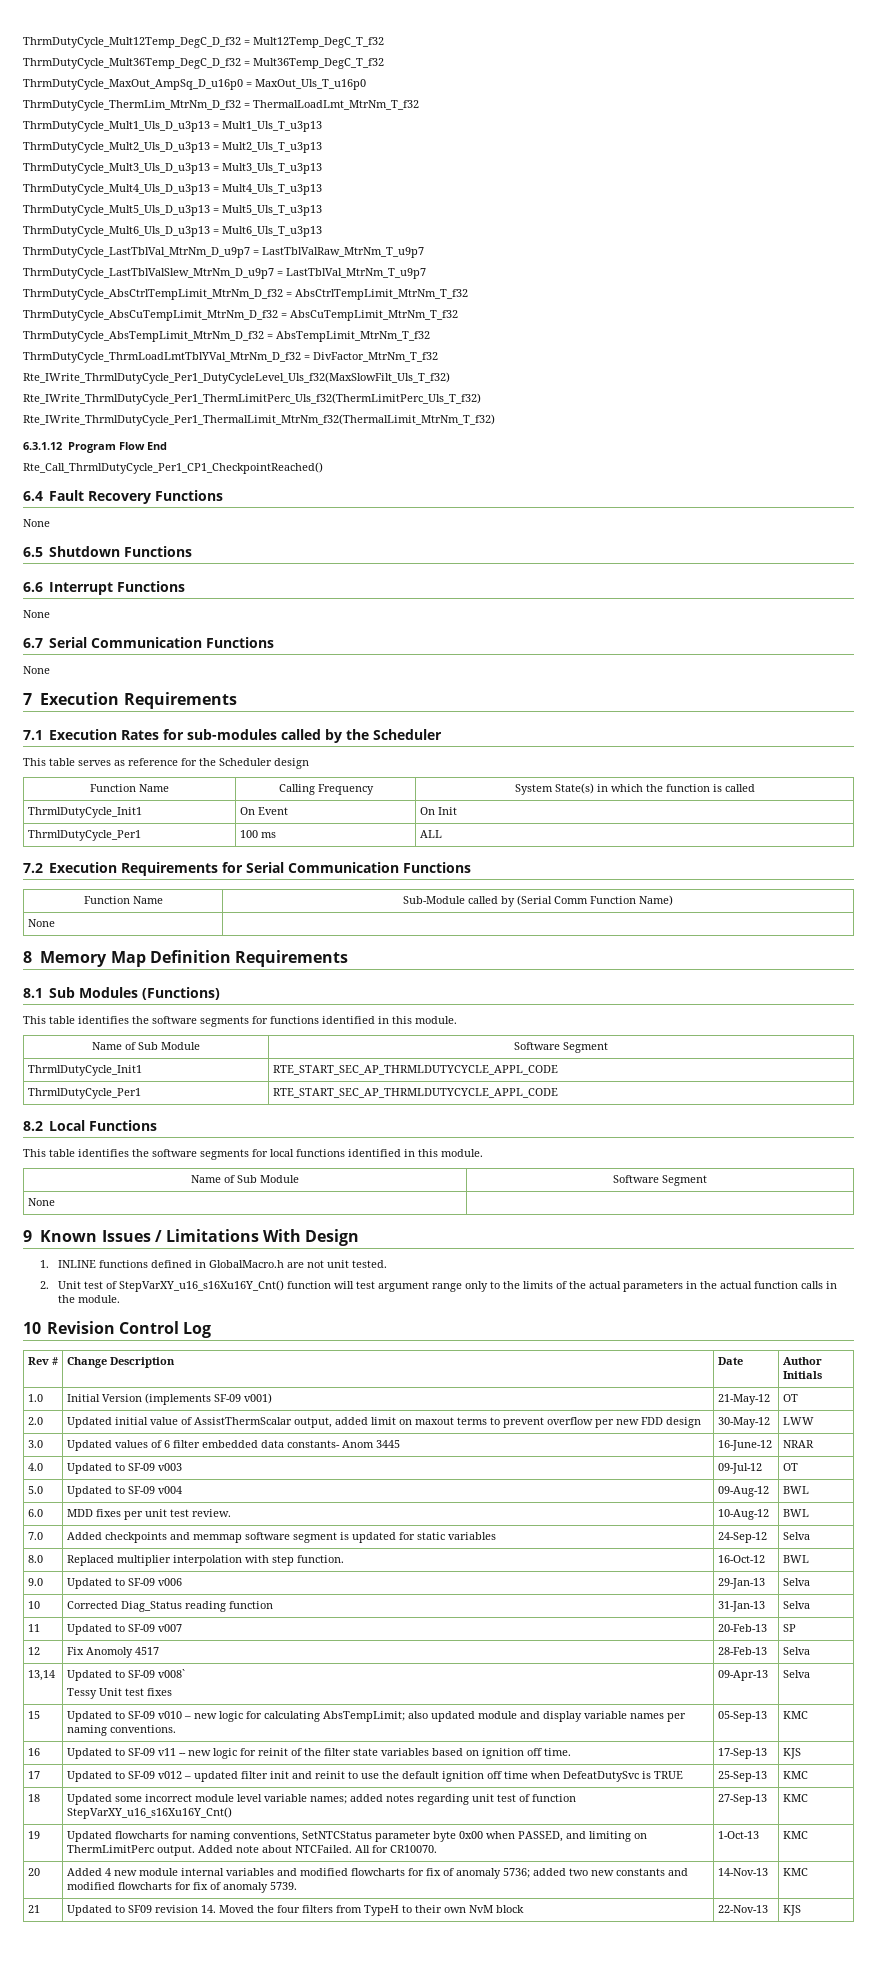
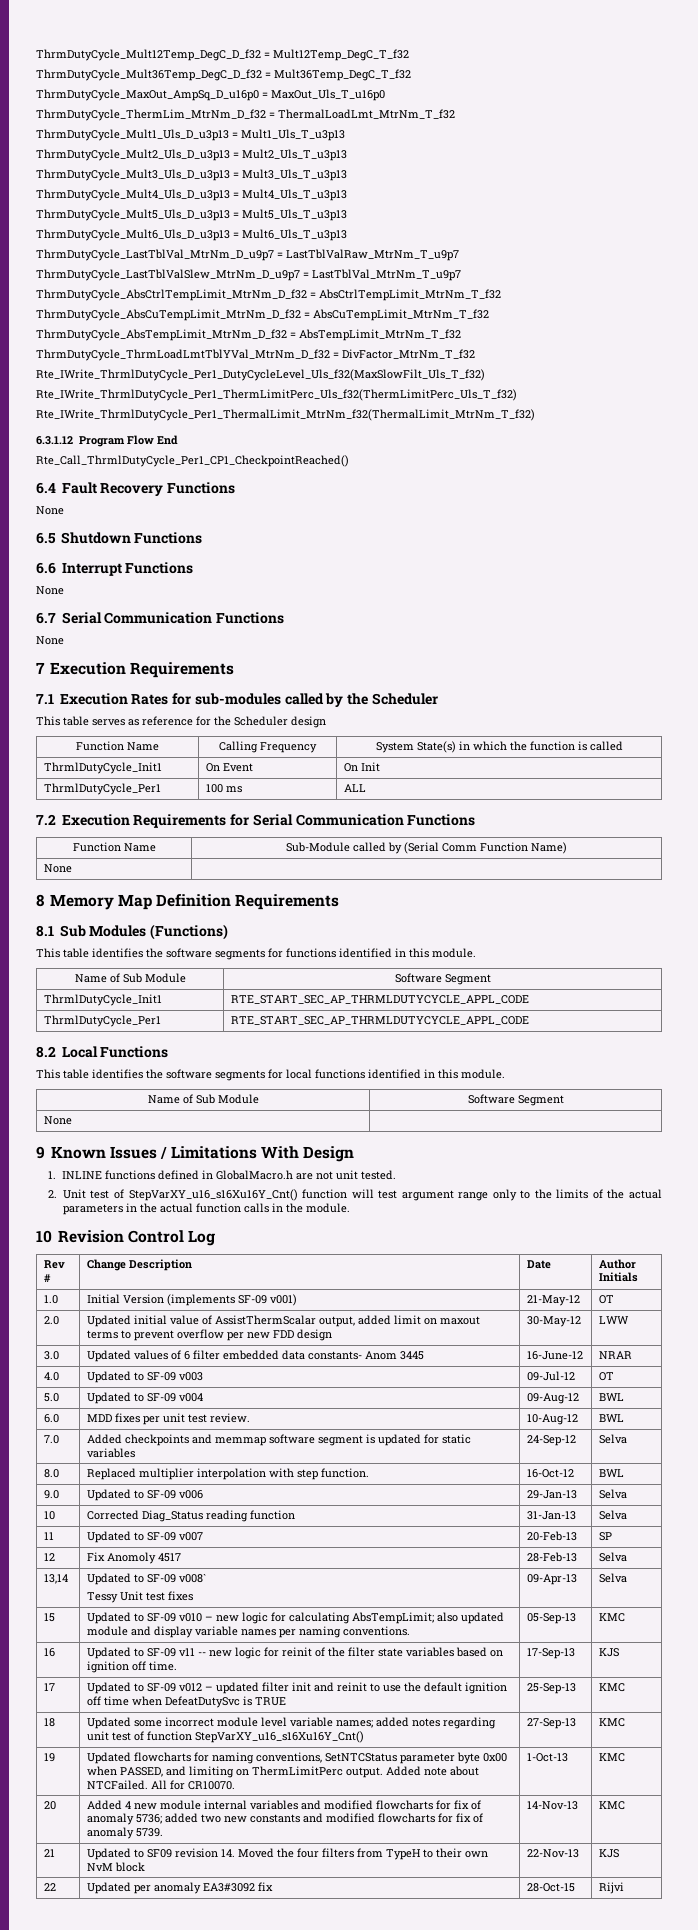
+ 22 | Updated per anomaly EA3#3092 fix | 28-Oct-15 | Rijvi

